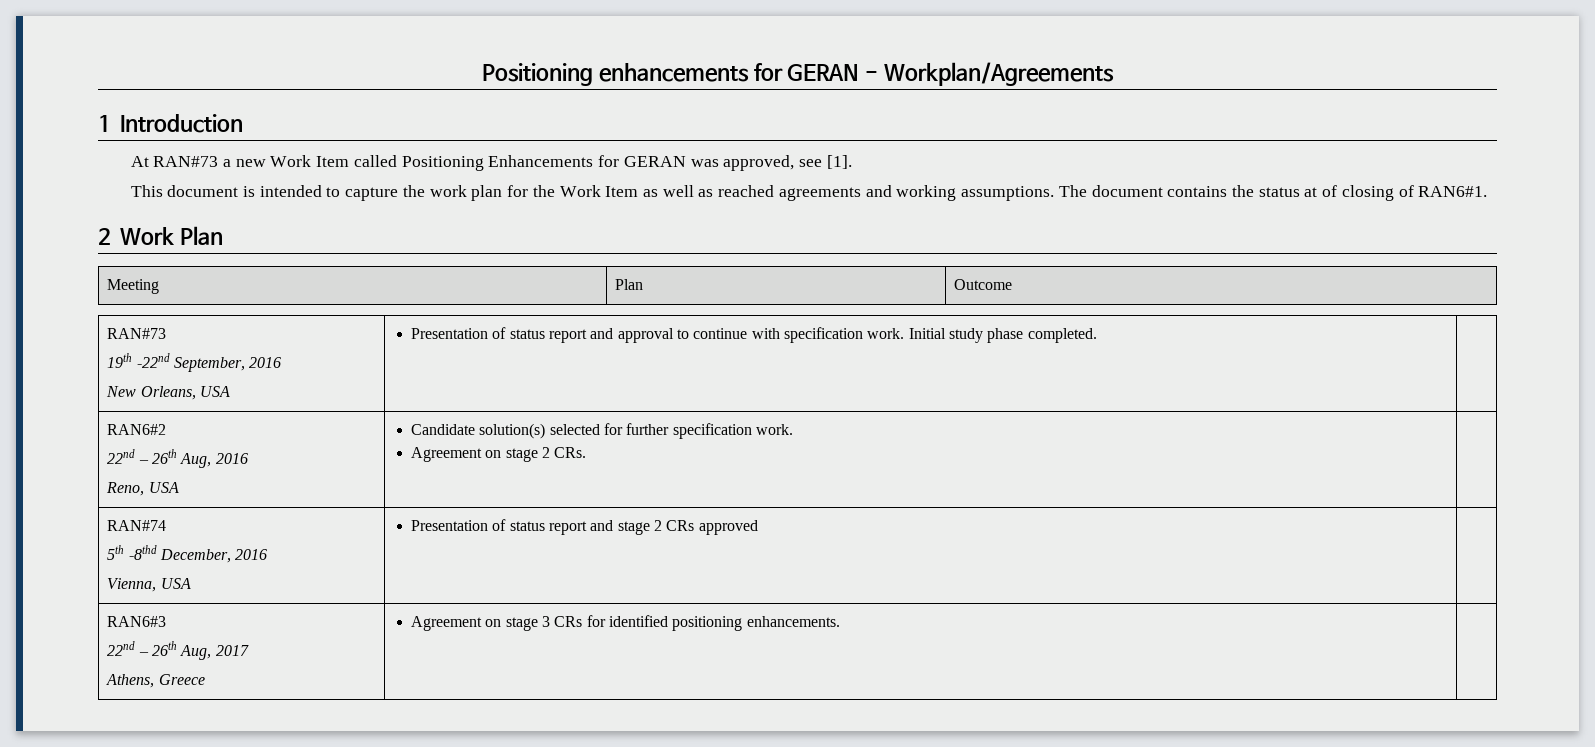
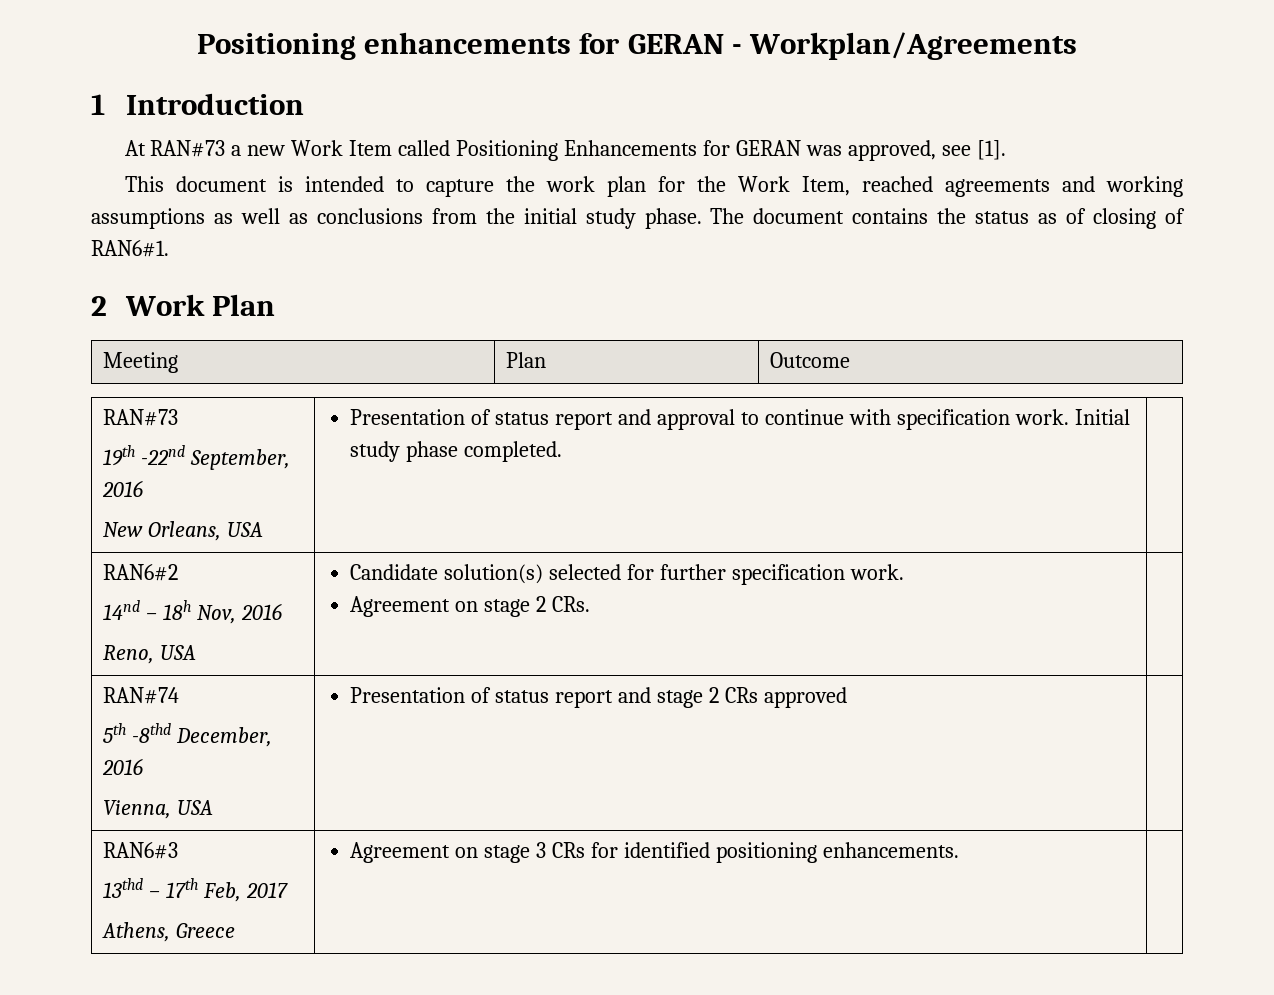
- This document is intended to capture the work plan for the Work Item as well as reached agreements and working assumptions.
+ This document is intended to capture the work plan for the Work Item, reached agreements and working assumptions as well as conclusions from the initial study phase.
- The document contains the status at of closing of RAN6#1.
+ The document contains the status as of closing of RAN6#1.
  RAN6#2
- 22nd – 26th Aug, 2016
+ 14nd – 18h Nov, 2016
  RAN6#3
- 22nd – 26th Aug, 2017
+ 13thd – 17th Feb, 2017

